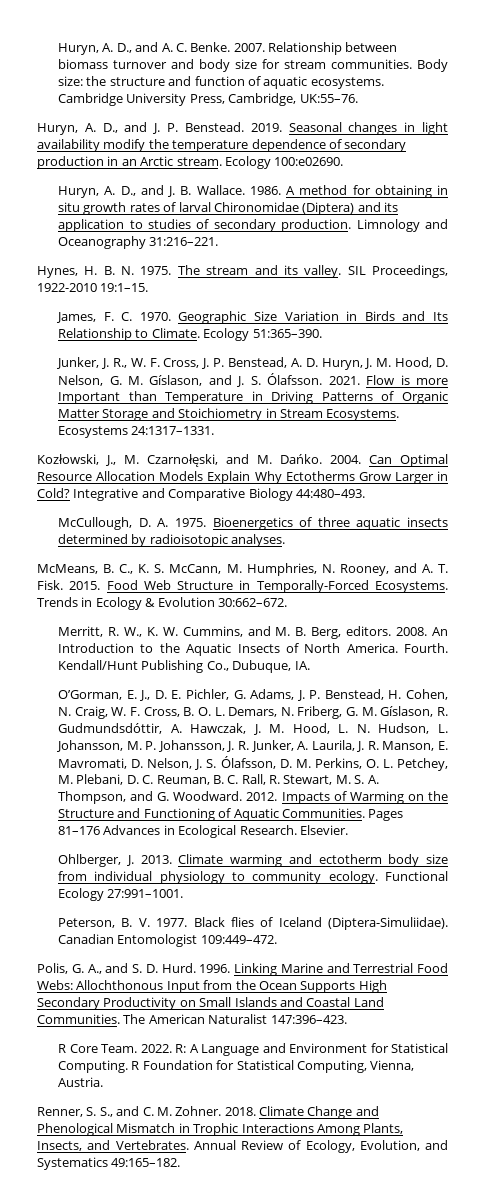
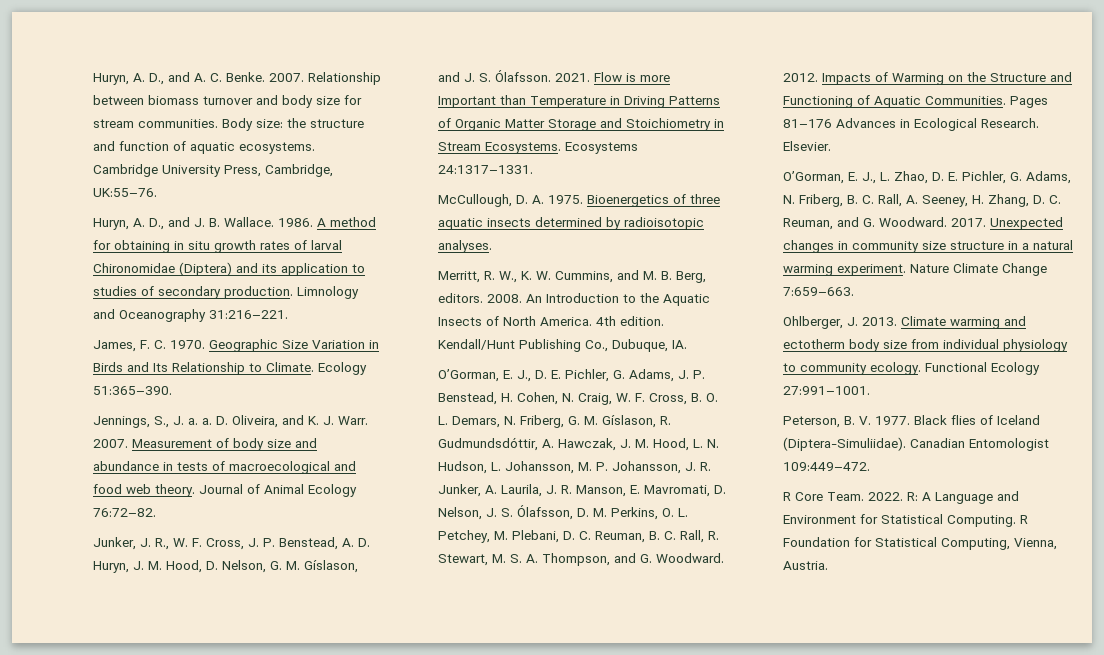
- Huryn, A. D., and J. P. Benstead. 2019. Seasonal changes in light availability modify the temperature dependence of secondary production in an Arctic stream. Ecology 100:e02690.
- Hynes, H. B. N. 1975. The stream and its valley. SIL Proceedings, 1922-2010 19:1–15.
+ Jennings, S., J. a. a. D. Oliveira, and K. J. Warr. 2007. Measurement of body size and abundance in tests of macroecological and food web theory. Journal of Animal Ecology 76:72–82.
- Kozłowski, J., M. Czarnołęski, and M. Dańko. 2004. Can Optimal Resource Allocation Models Explain Why Ectotherms Grow Larger in Cold? Integrative and Comparative Biology 44:480–493.
- McMeans, B. C., K. S. McCann, M. Humphries, N. Rooney, and A. T. Fisk. 2015. Food Web Structure in Temporally-Forced Ecosystems. Trends in Ecology & Evolution 30:662–672.
- Fourth.
+ 4th edition.
+ O’Gorman, E. J., L. Zhao, D. E. Pichler, G. Adams, N. Friberg, B. C. Rall, A. Seeney, H. Zhang, D. C. Reuman, and G. Woodward. 2017. Unexpected changes in community size structure in a natural warming experiment. Nature Climate Change 7:659–663.
- Polis, G. A., and S. D. Hurd. 1996. Linking Marine and Terrestrial Food Webs: Allochthonous Input from the Ocean Supports High Secondary Productivity on Small Islands and Coastal Land Communities. The American Naturalist 147:396–423.
- Renner, S. S., and C. M. Zohner. 2018. Climate Change and Phenological Mismatch in Trophic Interactions Among Plants, Insects, and Vertebrates. Annual Review of Ecology, Evolution, and Systematics 49:165–182.

